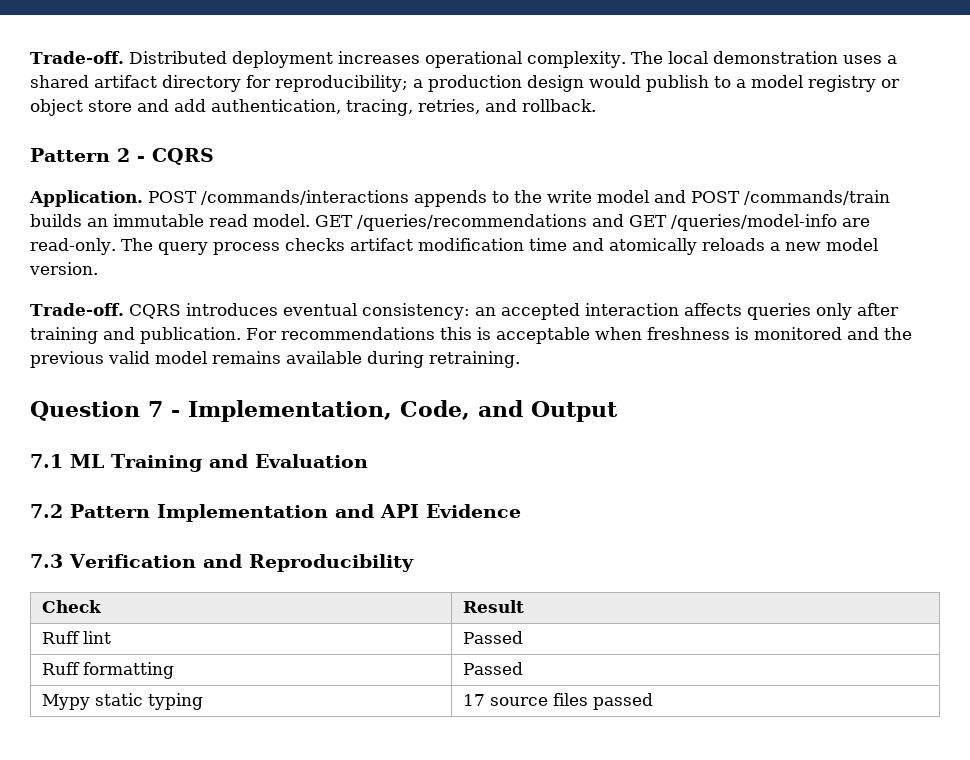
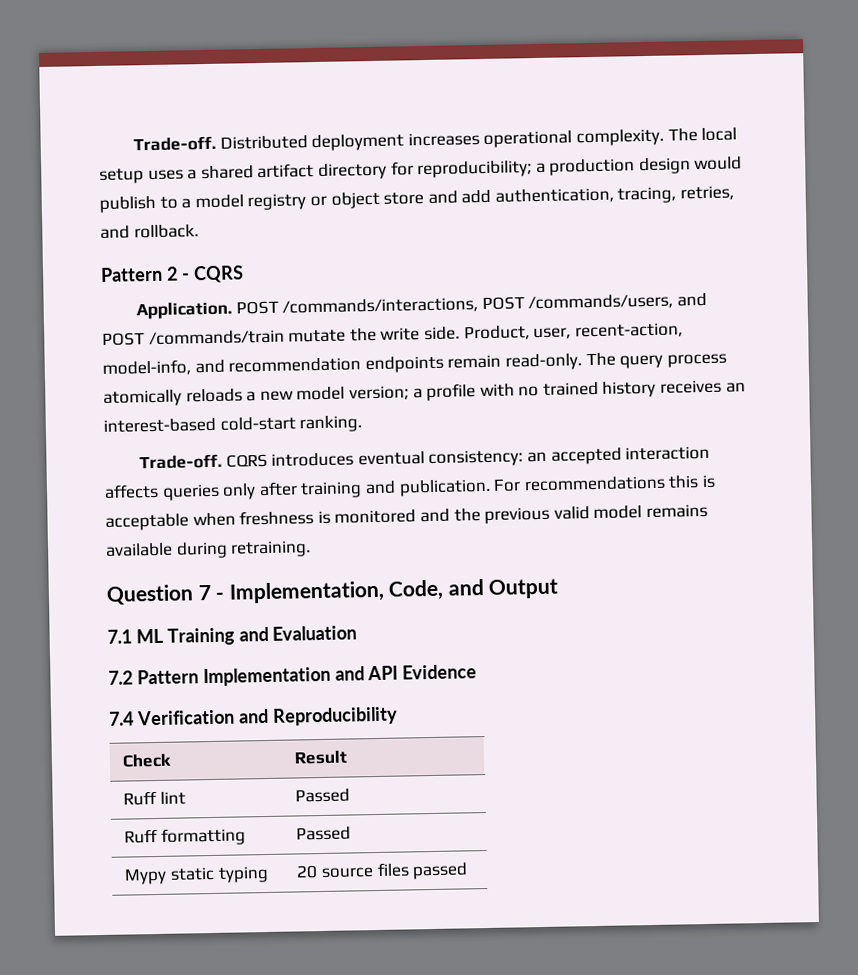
- The local demonstration uses a shared artifact directory for reproducibility; a production design would publish to a model registry or object store and add authentication, tracing, retries, and rollback.
+ The local setup uses a shared artifact directory for reproducibility; a production design would publish to a model registry or object store and add authentication, tracing, retries, and rollback.
- POST /commands/interactions appends to the write model and POST /commands/train builds an immutable read model. GET /queries/recommendations and GET /queries/model-info are read-only. The query process checks artifact modification time and atomically reloads a new model version.
+ POST /commands/interactions, POST /commands/users, and POST /commands/train mutate the write side. Product, user, recent-action, model-info, and recommendation endpoints remain read-only. The query process atomically reloads a new model version; a profile with no trained history receives an interest-based cold-start ranking.
- 7.3 Verification and Reproducibility
+ 7.4 Verification and Reproducibility
- Mypy static typing | 17 source files passed
+ Mypy static typing | 20 source files passed

